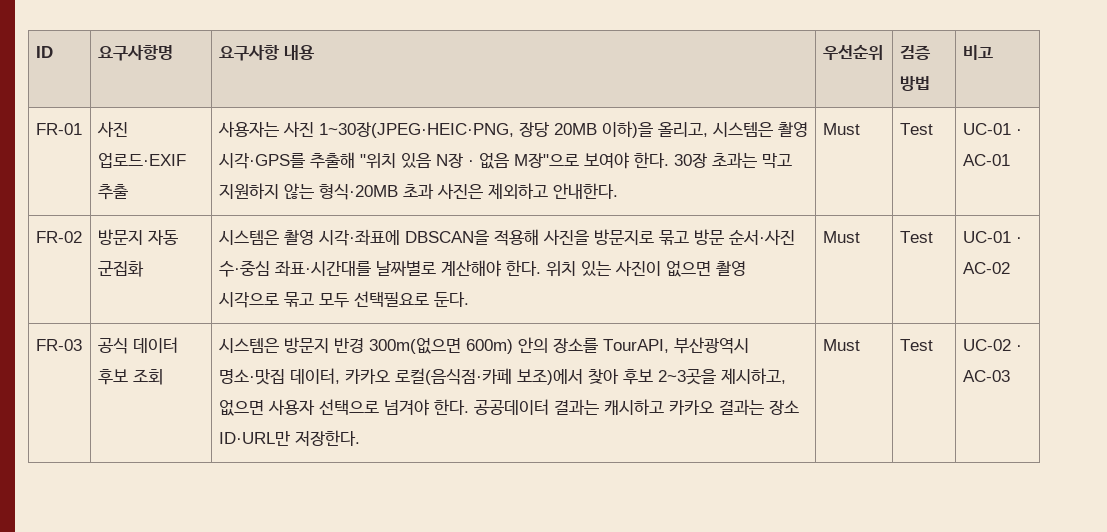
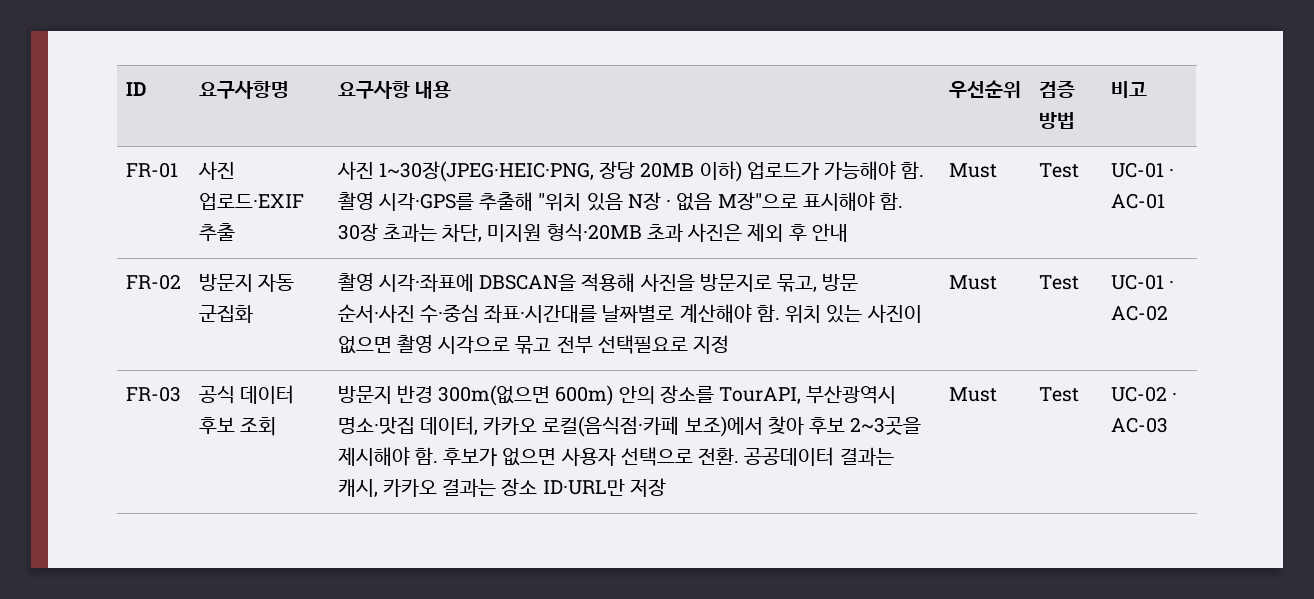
- FR-01 | 사진 업로드·EXIF 추출 | 사용자는 사진 1~30장(JPEG·HEIC·PNG, 장당 20MB 이하)을 올리고, 시스템은 촬영 시각·GPS를 추출해 "위치 있음 N장 · 없음 M장"으로 보여야 한다. 30장 초과는 막고 지원하지 않는 형식·20MB 초과 사진은 제외하고 안내한다. | Must | Test | UC-01 · AC-01
+ FR-01 | 사진 업로드·EXIF 추출 | 사진 1~30장(JPEG·HEIC·PNG, 장당 20MB 이하) 업로드가 가능해야 함. 촬영 시각·GPS를 추출해 "위치 있음 N장 · 없음 M장"으로 표시해야 함. 30장 초과는 차단, 미지원 형식·20MB 초과 사진은 제외 후 안내 | Must | Test | UC-01 · AC-01
- FR-02 | 방문지 자동 군집화 | 시스템은 촬영 시각·좌표에 DBSCAN을 적용해 사진을 방문지로 묶고 방문 순서·사진 수·중심 좌표·시간대를 날짜별로 계산해야 한다. 위치 있는 사진이 없으면 촬영 시각으로 묶고 모두 선택필요로 둔다. | Must | Test | UC-01 · AC-02
+ FR-02 | 방문지 자동 군집화 | 촬영 시각·좌표에 DBSCAN을 적용해 사진을 방문지로 묶고, 방문 순서·사진 수·중심 좌표·시간대를 날짜별로 계산해야 함. 위치 있는 사진이 없으면 촬영 시각으로 묶고 전부 선택필요로 지정 | Must | Test | UC-01 · AC-02
- 시스템은 방문지 반경 300m(없으면 600m) 안의 장소를 TourAPI, 부산광역시 명소·맛집 데이터, 카카오 로컬(음식점·카페 보조)에서 찾아 후보 2~3곳을 제시하고, 없으면 사용자 선택으로 넘겨야 한다.
+ 방문지 반경 300m(없으면 600m) 안의 장소를 TourAPI, 부산광역시 명소·맛집 데이터, 카카오 로컬(음식점·카페 보조)에서 찾아 후보 2~3곳을 제시해야 함. 후보가 없으면 사용자 선택으로 전환.
- 공공데이터 결과는 캐시하고 카카오 결과는 장소 ID·URL만 저장한다.
+ 공공데이터 결과는 캐시, 카카오 결과는 장소 ID·URL만 저장

